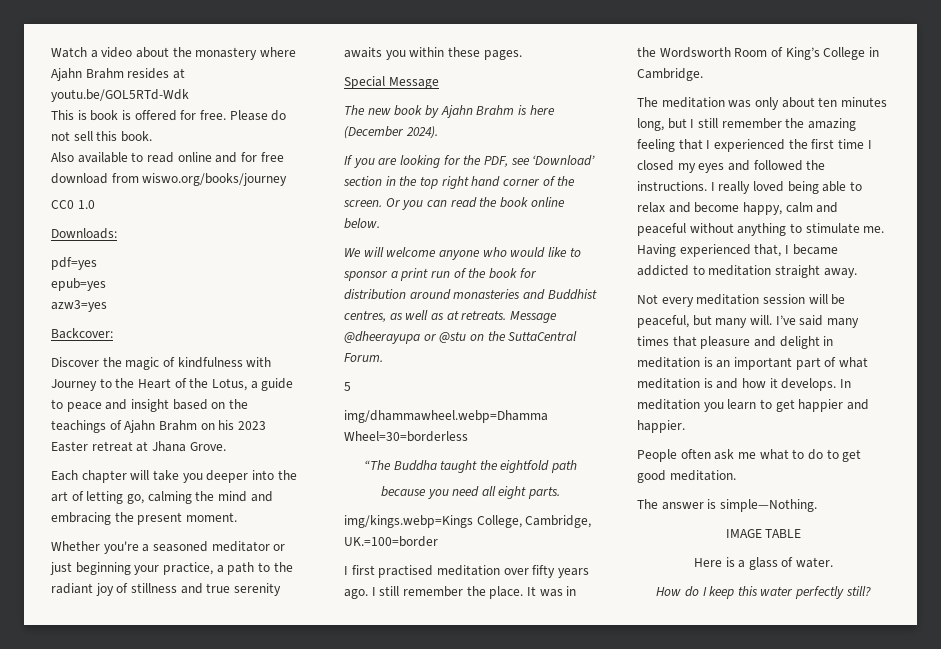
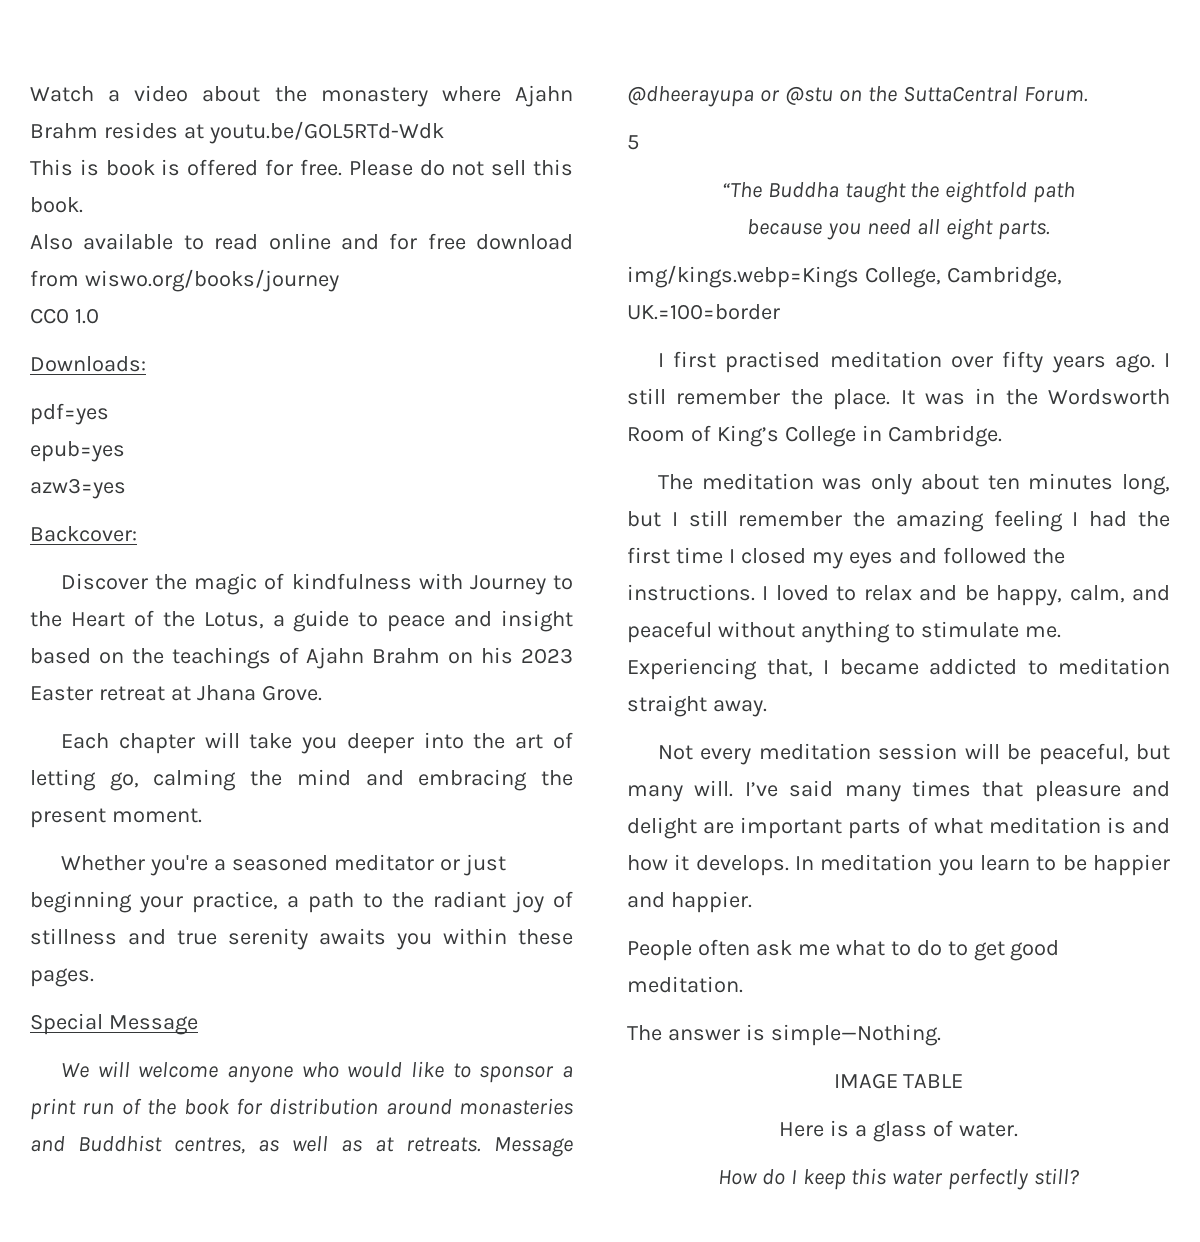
- The new book by Ajahn Brahm is here (December 2024).
- If you are looking for the PDF, see ‘Download’ section in the top right hand corner of the screen. Or you can read the book online below.
- img/dhammawheel.webp=Dhamma Wheel=30=borderless
- The meditation was only about ten minutes long, but I still remember the amazing feeling that I experienced the first time I closed my eyes and followed the instructions.
+ The meditation was only about ten minutes long, but I still remember the amazing feeling I had the first time I closed my eyes and followed the instructions.
- I really loved being able to relax and become happy, calm and peaceful without anything to stimulate me.
+ I loved to relax and be happy, calm, and peaceful without anything to stimulate me.
- Having experienced that, I became addicted to meditation straight away.
+ Experiencing that, I became addicted to meditation straight away.
- I’ve said many times that pleasure and delight in meditation is an important part of what meditation is and how it develops.
+ I’ve said many times that pleasure and delight are important parts of what meditation is and how it develops.
- In meditation you learn to get happier and happier.
+ In meditation you learn to be happier and happier.

